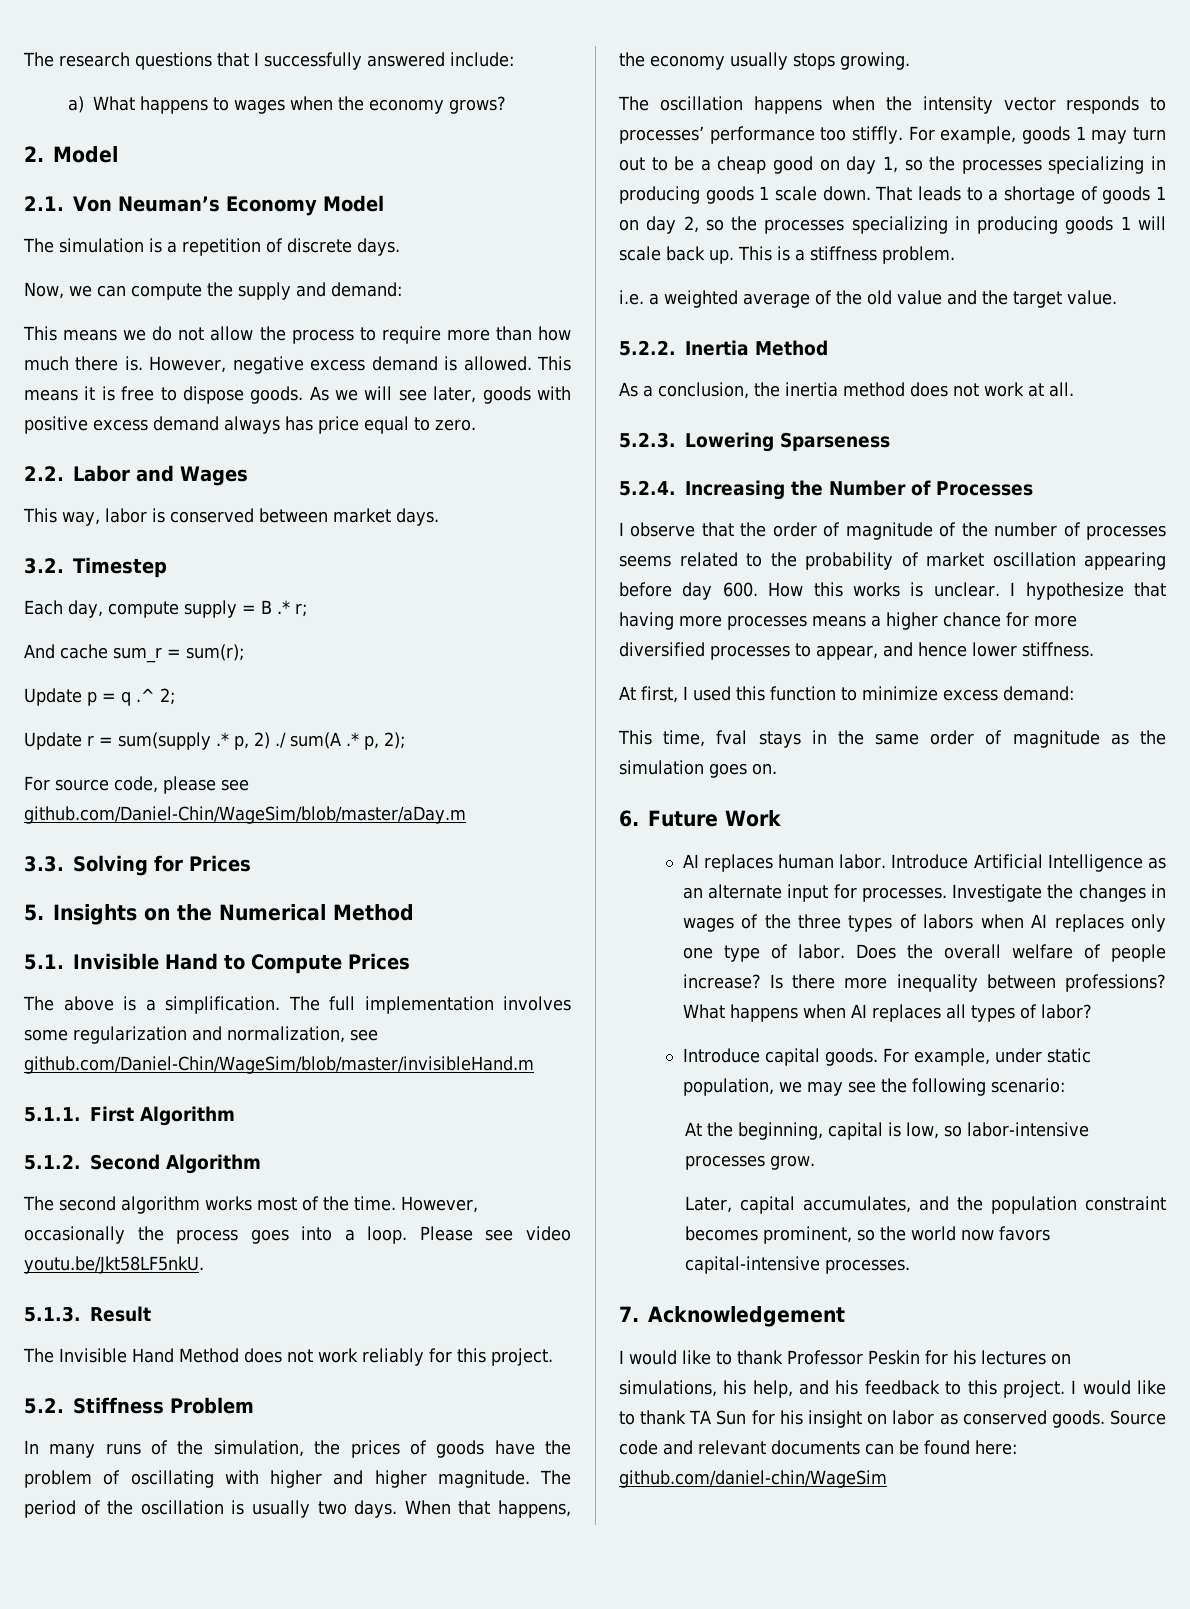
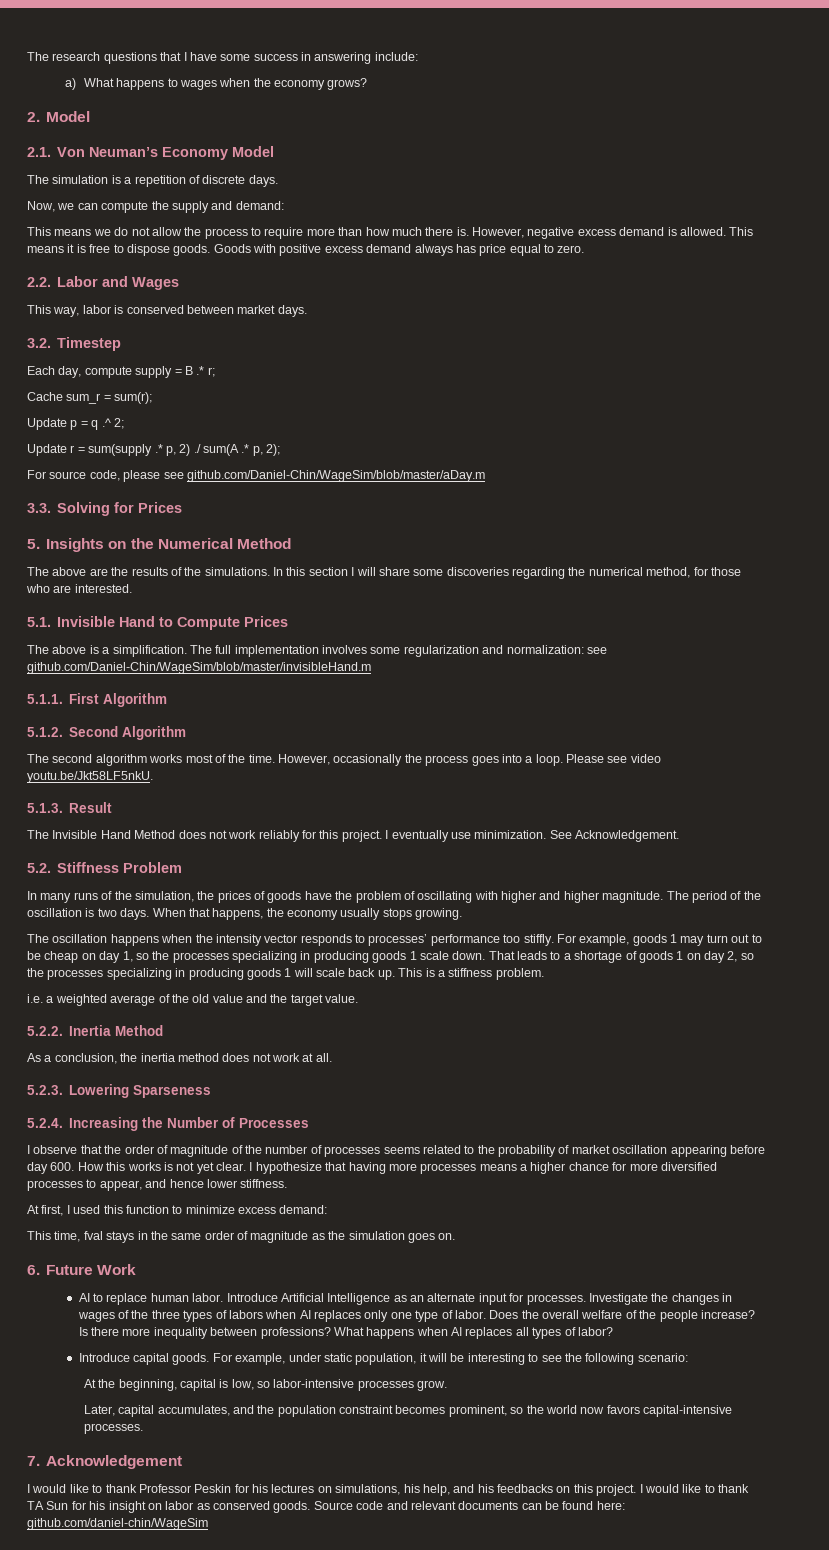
- The research questions that I successfully answered include:
+ The research questions that I have some success in answering include:
- As we will see later, goods with positive excess demand always has price equal to zero.
+ Goods with positive excess demand always has price equal to zero.
- And cache sum_r = sum(r);
+ Cache sum_r = sum(r);
+ The above are the results of the simulations. In this section I will share some discoveries regarding the numerical method, for those who are interested.
- The full implementation involves some regularization and normalization, see github.com/Daniel-Chin/WageSim/blob/master/invisibleHand.m
+ The full implementation involves some regularization and normalization: see github.com/Daniel-Chin/WageSim/blob/master/invisibleHand.m
+ I eventually use minimization. See Acknowledgement.
- The period of the oscillation is usually two days.
+ The period of the oscillation is two days.
- For example, goods 1 may turn out to be a cheap good on day 1, so the processes specializing in producing goods 1 scale down.
+ For example, goods 1 may turn out to be cheap on day 1, so the processes specializing in producing goods 1 scale down.
- I observe that the order of magnitude of the number of processes seems related to the probability of market oscillation appearing before day 600. How this works is unclear.
+ I observe that the order of magnitude of the number of processes seems related to the probability of market oscillation appearing before day 600. How this works is not yet clear.
- AI replaces human labor.
+ AI to replace human labor.
- Does the overall welfare of people increase?
+ Does the overall welfare of the people increase?
- For example, under static population, we may see the following scenario:
+ For example, under static population, it will be interesting to see the following scenario:
- I would like to thank Professor Peskin for his lectures on simulations, his help, and his feedback to this project.
+ I would like to thank Professor Peskin for his lectures on simulations, his help, and his feedbacks on this project.

